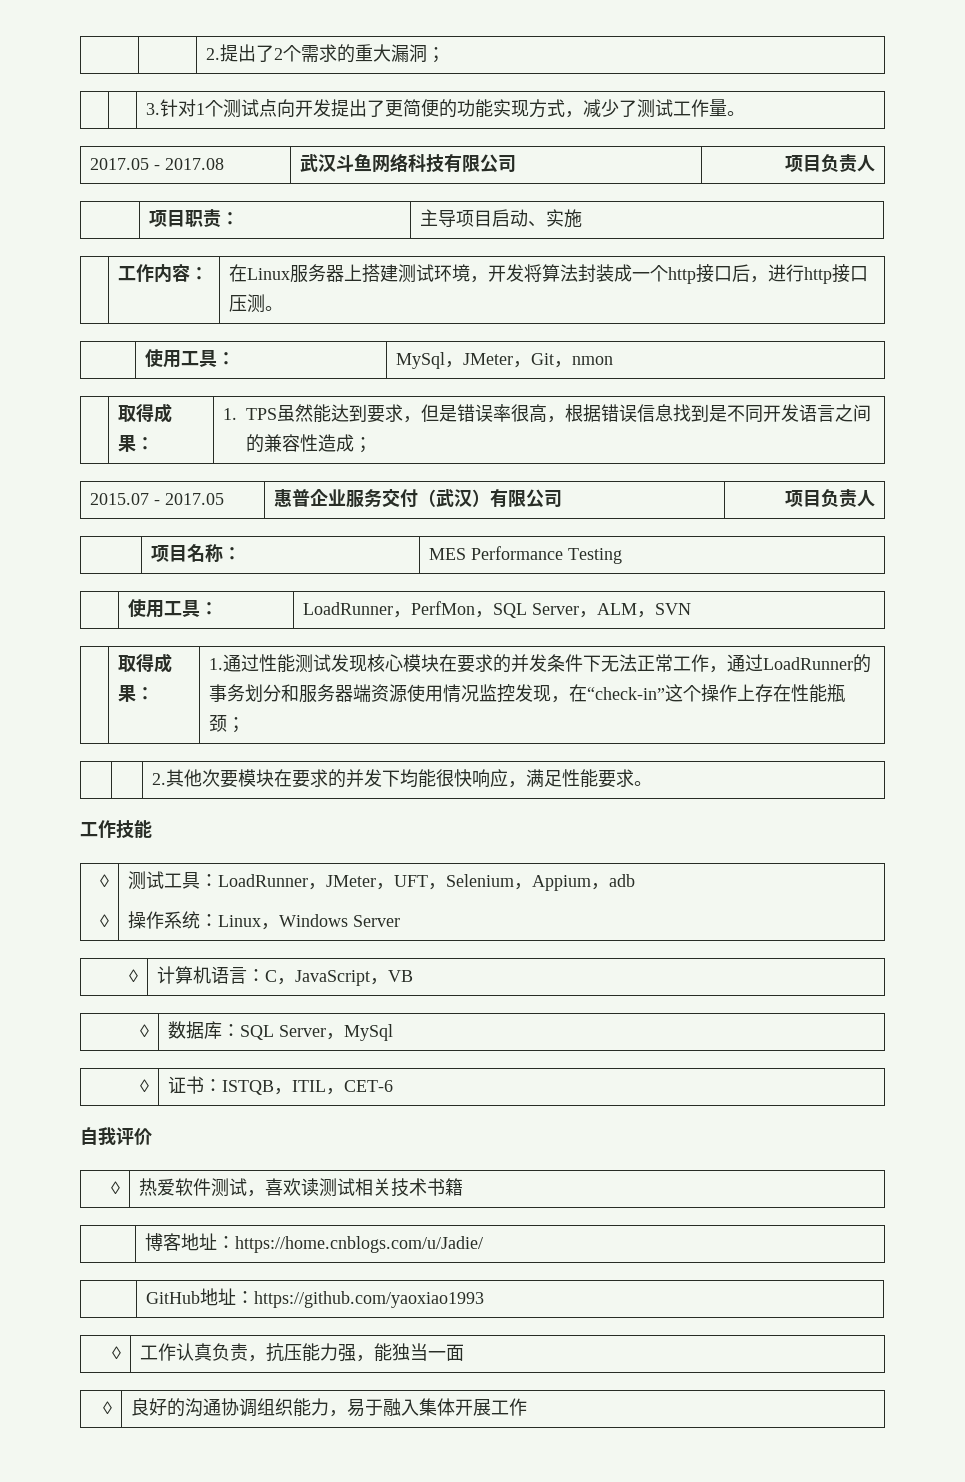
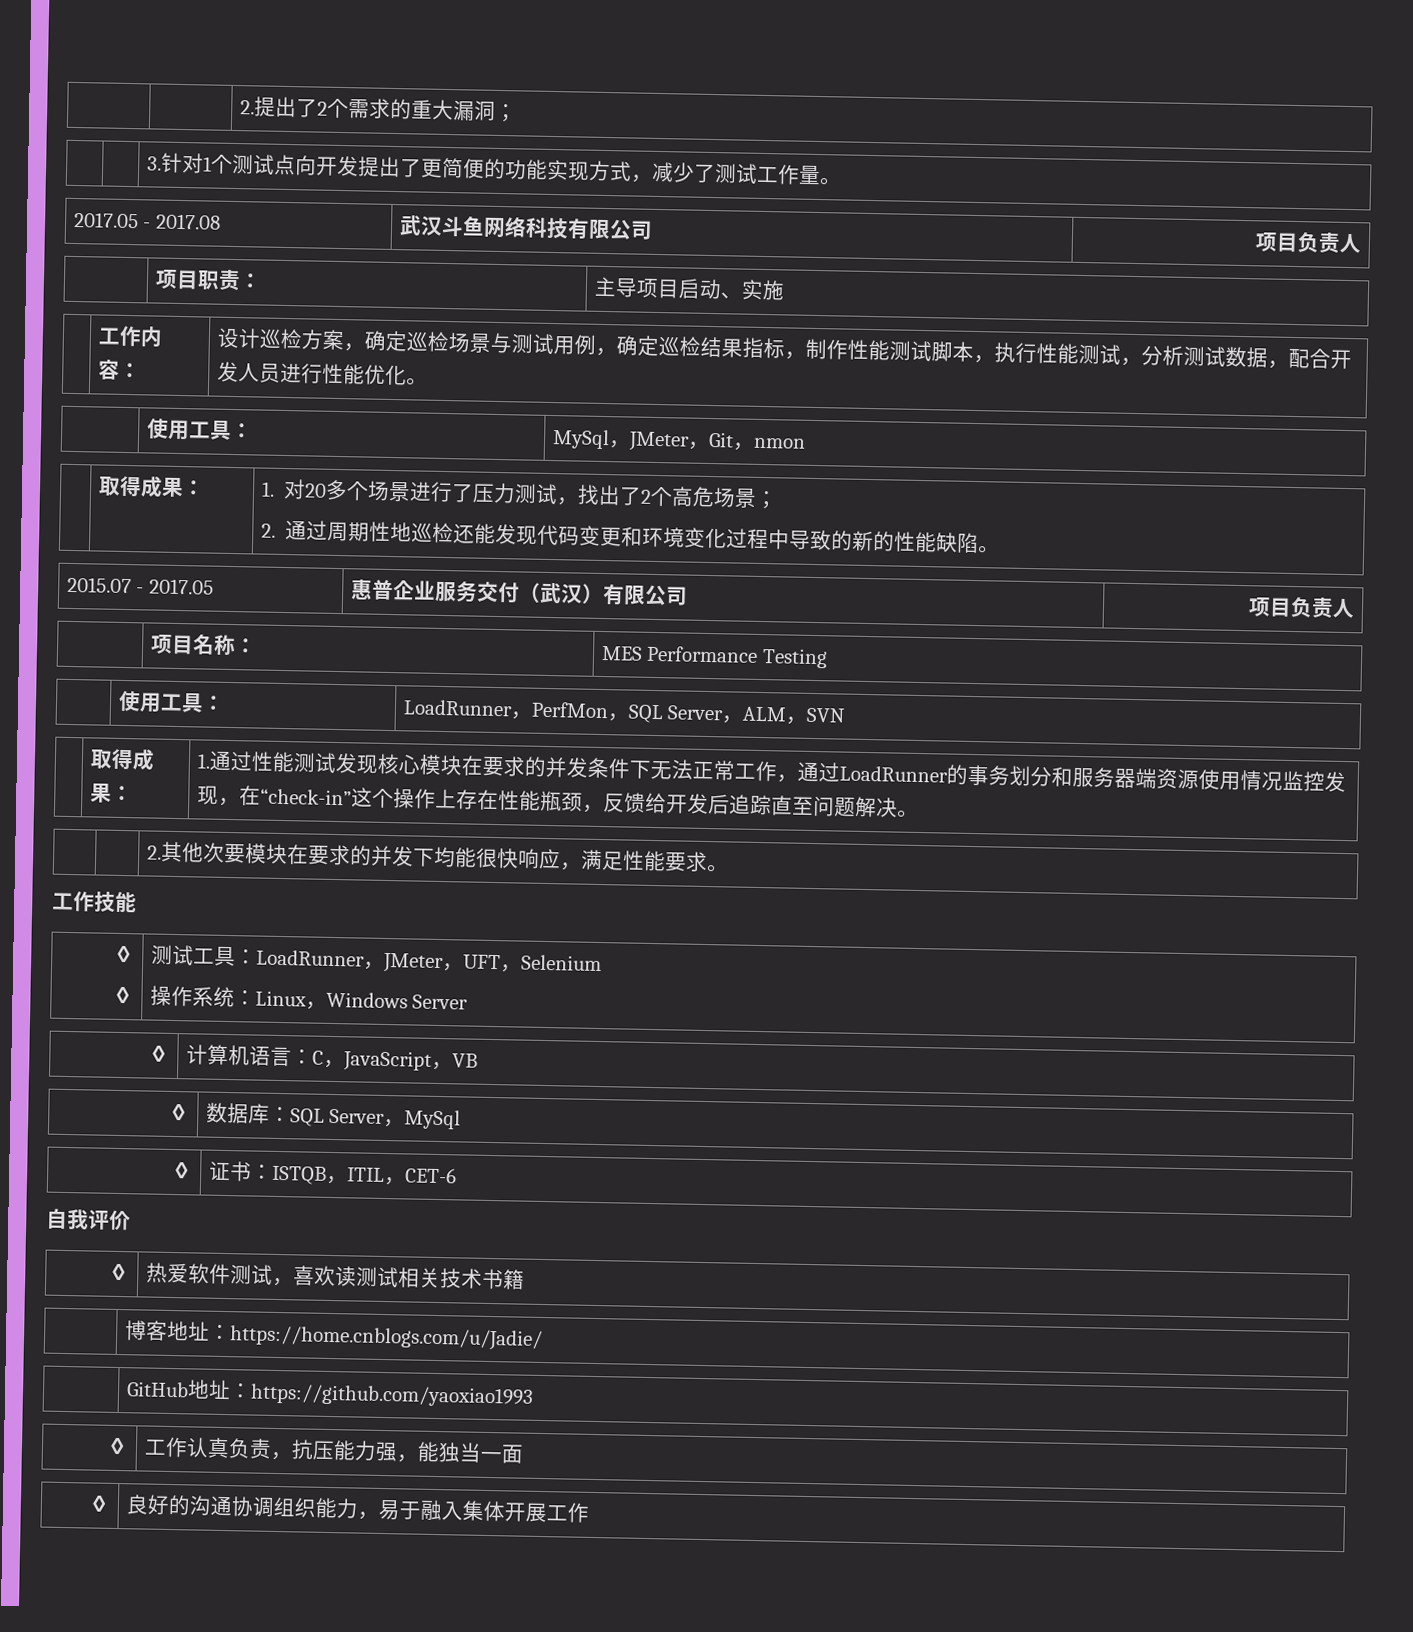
- | 工作内容： | 在Linux服务器上搭建测试环境，开发将算法封装成一个http接口后，进行http接口压测。
+ | 工作内容： | 设计巡检方案，确定巡检场景与测试用例，确定巡检结果指标，制作性能测试脚本，执行性能测试，分析测试数据，配合开发人员进行性能优化。
- | 取得成果： | 1. TPS虽然能达到要求，但是错误率很高，根据错误信息找到是不同开发语言之间的兼容性造成；
+ | 取得成果： | 1.对20多个场景进行了压力测试，找出了2个高危场景；
+ 2.通过周期性地巡检还能发现代码变更和环境变化过程中导致的新的性能缺陷。
- 1.通过性能测试发现核心模块在要求的并发条件下无法正常工作，通过LoadRunner的事务划分和服务器端资源使用情况监控发现，在“check-in”这个操作上存在性能瓶颈；
+ 1.通过性能测试发现核心模块在要求的并发条件下无法正常工作，通过LoadRunner的事务划分和服务器端资源使用情况监控发现，在“check-in”这个操作上存在性能瓶颈，反馈给开发后追踪直至问题解决。
  工作技能
  ◊
- ◊ | 测试工具：LoadRunner，JMeter，UFT，Selenium，Appium，adb
+ ◊ | 测试工具：LoadRunner，JMeter，UFT，Selenium

